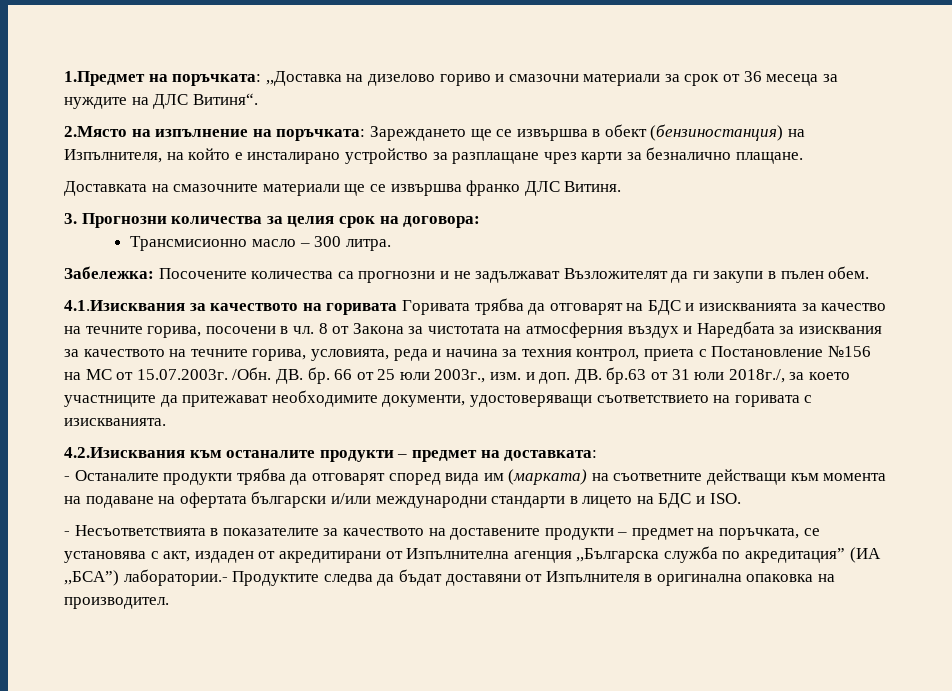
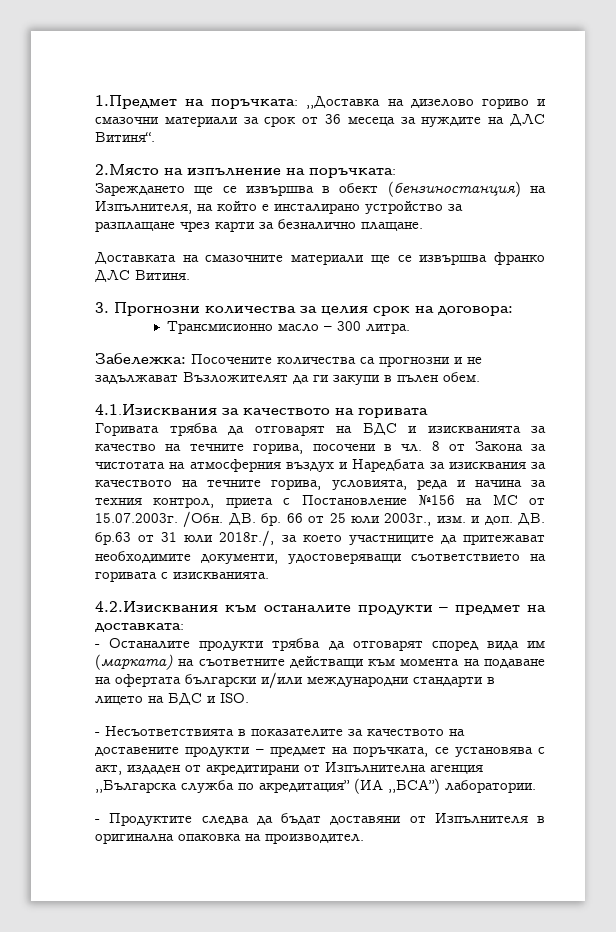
- 2.Място на изпълнение на поръчката: Зареждането ще се извършва в обект (бензиностанция) на Изпълнителя, на който е инсталирано устройство за разплащане чрез карти за безналично плащане.
+ 2.Място на изпълнение на поръчката:
+ Зареждането ще се извършва в обект (бензиностанция) на Изпълнителя, на който е инсталирано устройство за разплащане чрез карти за безналично плащане.
- 4.1.Изисквания за качеството на горивата Горивата трябва да отговарят на БДС и изискванията за качество на течните горива, посочени в чл.
+ 4.1.Изисквания за качеството на горивата
+ Горивата трябва да отговарят на БДС и изискванията за качество на течните горива, посочени в чл.
- - Несъответствията в показателите за качеството на доставените продукти – предмет на поръчката, се установява с акт, издаден от акредитирани от Изпълнителна агенция ,,Българска служба по акредитация” (ИА ,,БСА”) лаборатории.- Продуктите следва да бъдат доставяни от Изпълнителя в оригинална опаковка на производител.
+ - Несъответствията в показателите за качеството на доставените продукти – предмет на поръчката, се установява с акт, издаден от акредитирани от Изпълнителна агенция ,,Българска служба по акредитация” (ИА ,,БСА”) лаборатории.
+ - Продуктите следва да бъдат доставяни от Изпълнителя в оригинална опаковка на производител.

